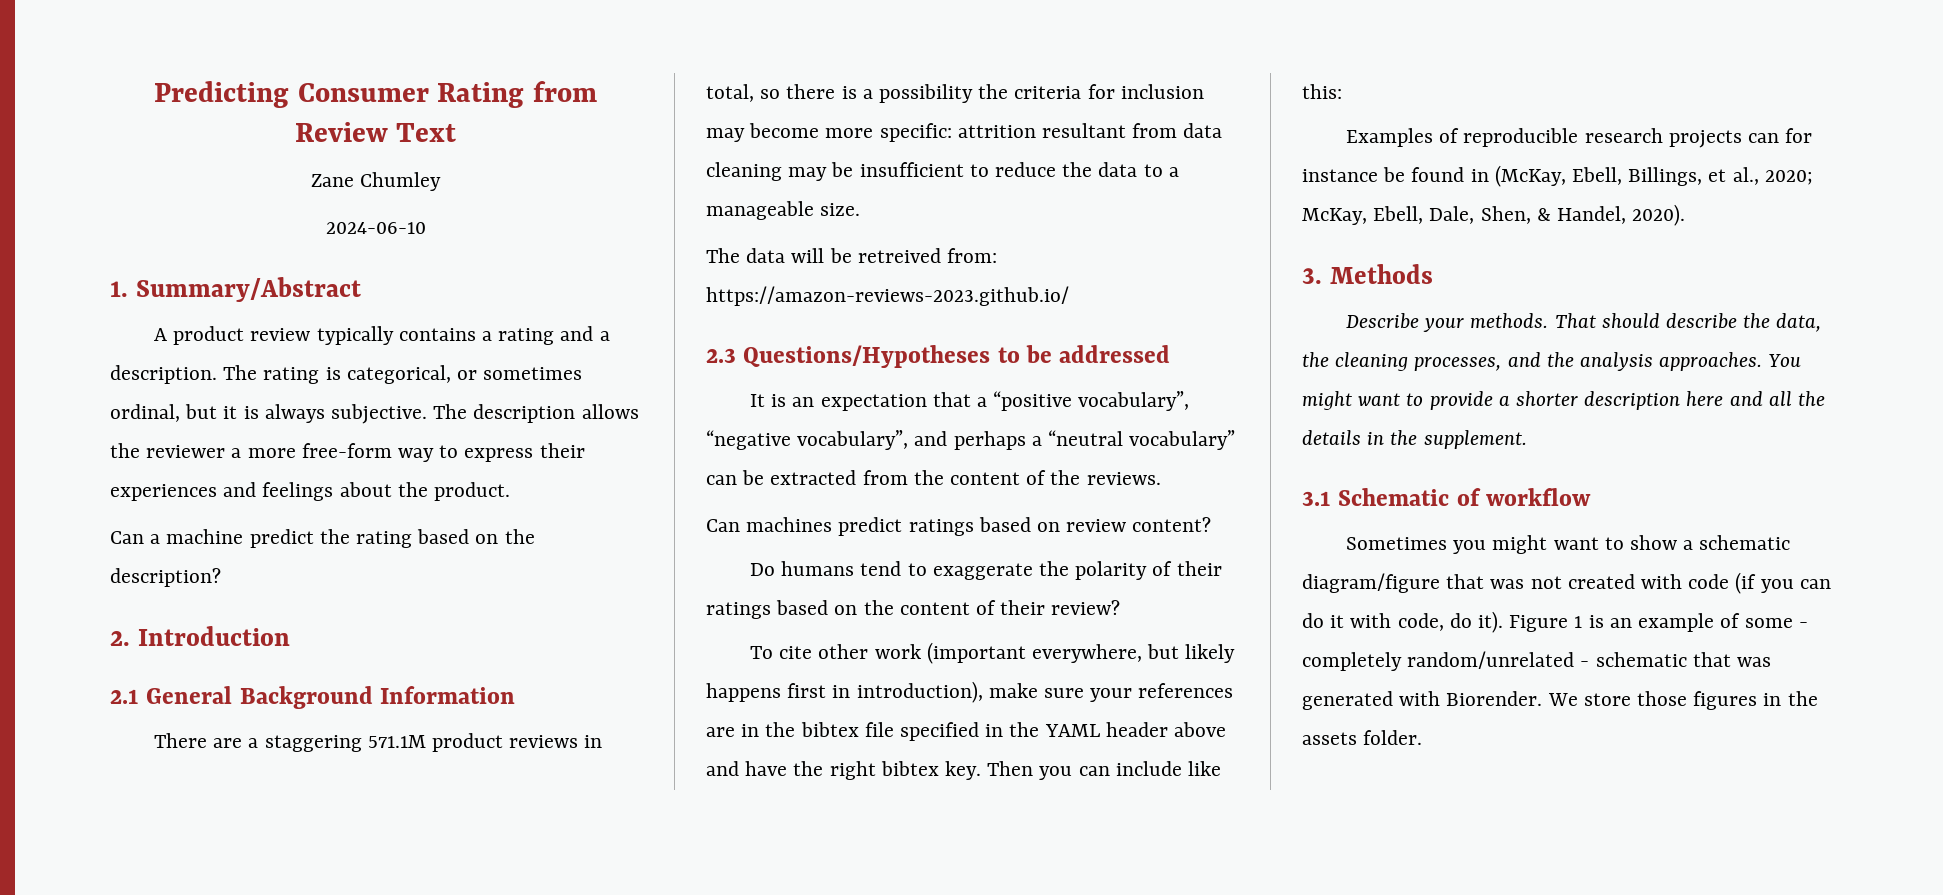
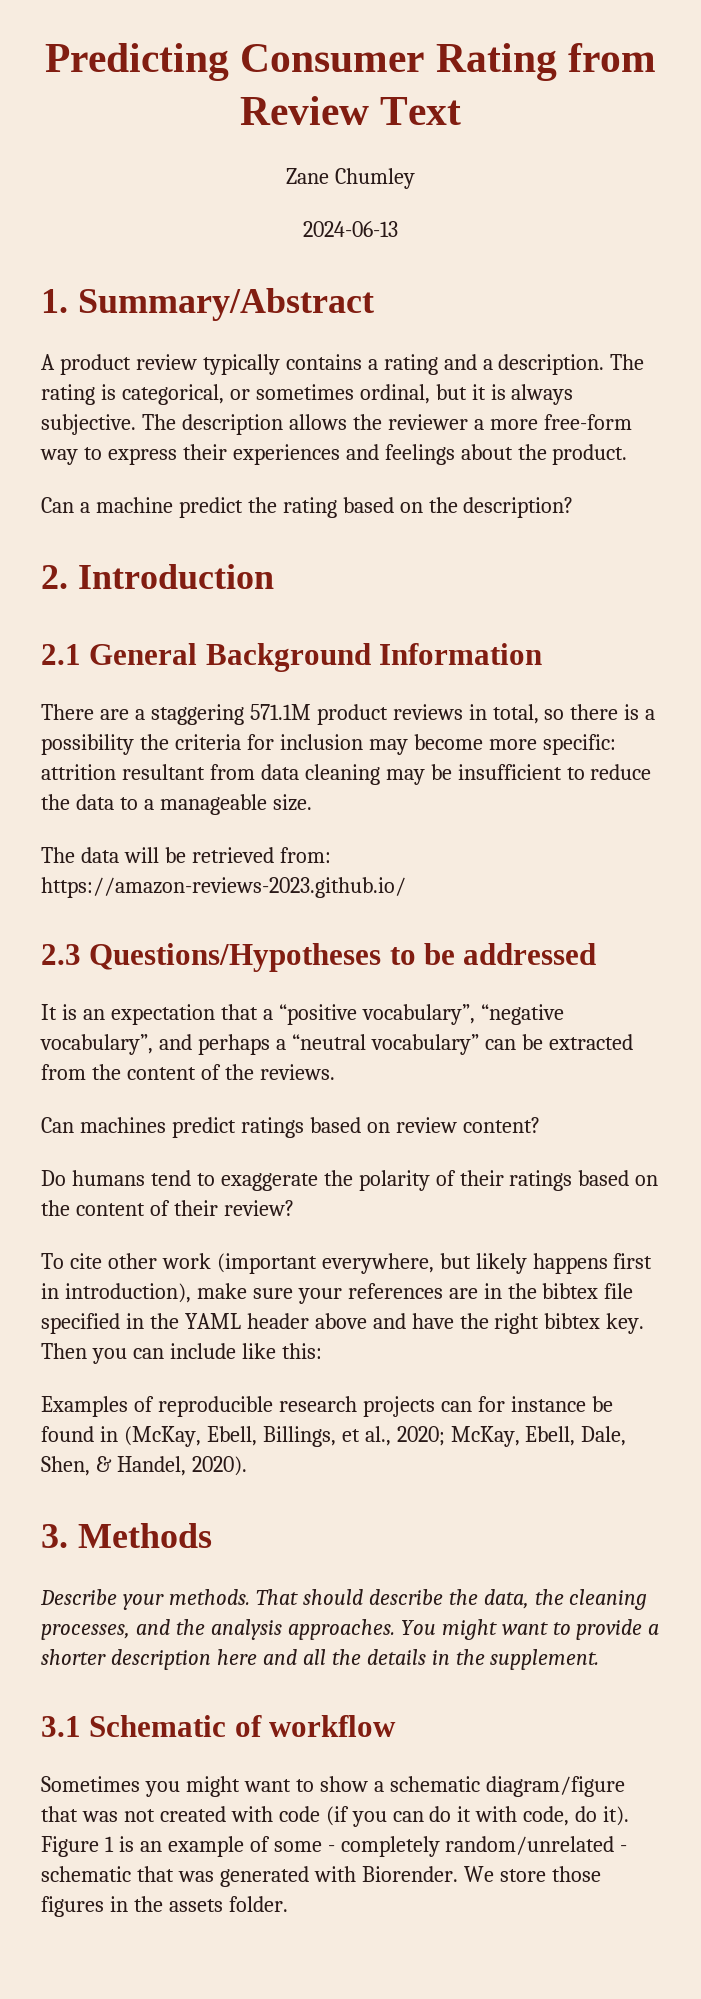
- 2024-06-10
+ 2024-06-13
- The data will be retreived from: https://amazon-reviews-2023.github.io/
+ The data will be retrieved from: https://amazon-reviews-2023.github.io/

